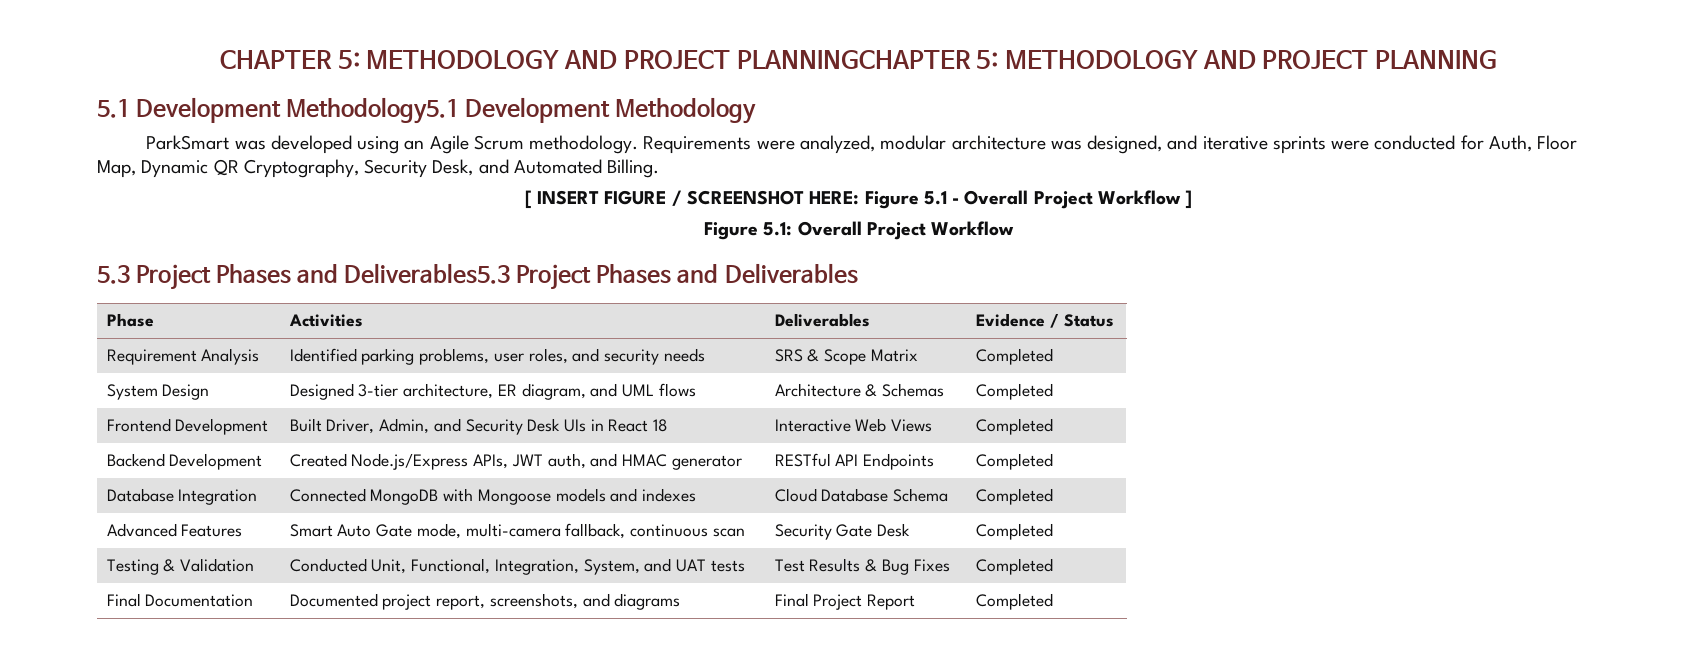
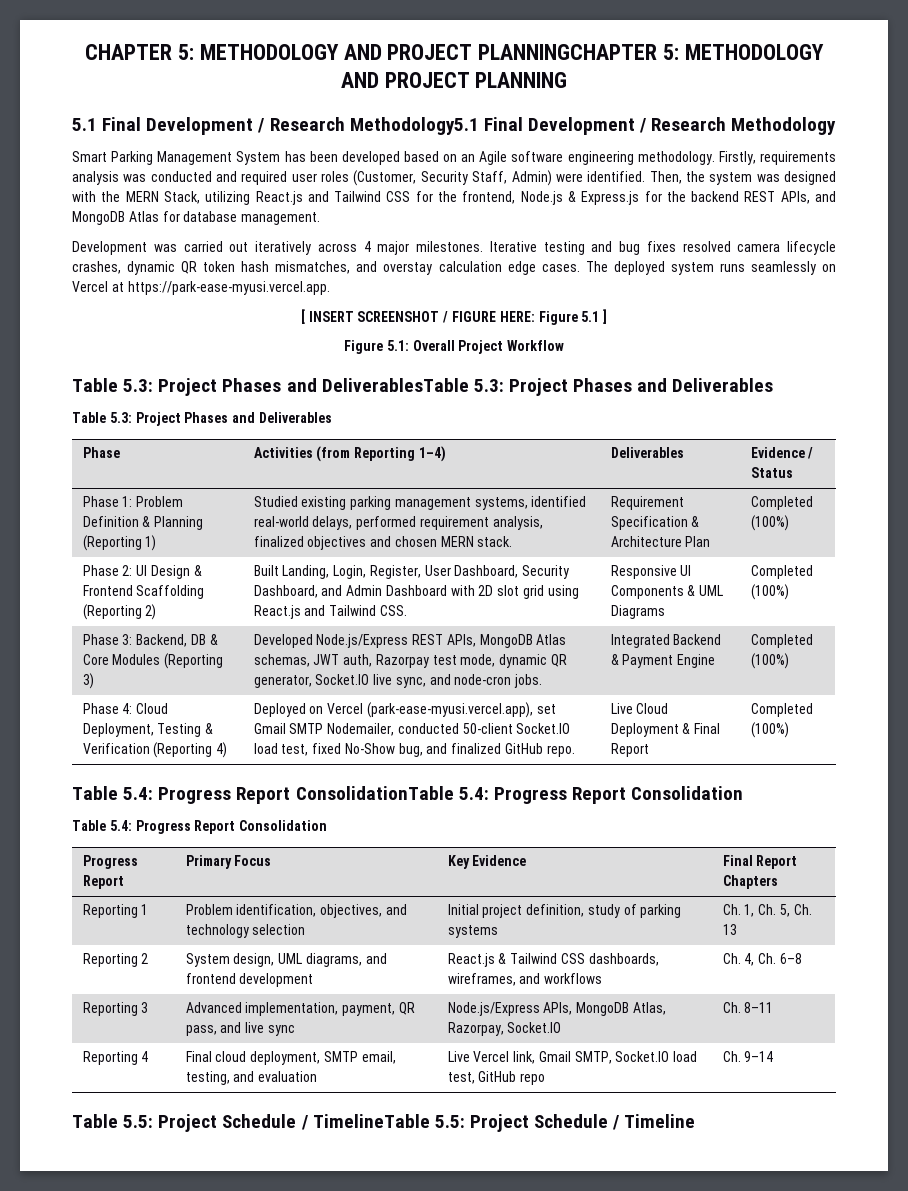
- 5.1 Development Methodology5.1 Development Methodology
- ParkSmart was developed using an Agile Scrum methodology. Requirements were analyzed, modular architecture was designed, and iterative sprints were conducted for Auth, Floor Map, Dynamic QR Cryptography, Security Desk, and Automated Billing.
- [ INSERT FIGURE / SCREENSHOT HERE: Figure 5.1 - Overall Project Workflow ]
+ 5.1 Final Development / Research Methodology5.1 Final Development / Research Methodology
+ Smart Parking Management System has been developed based on an Agile software engineering methodology. Firstly, requirements analysis was conducted and required user roles (Customer, Security Staff, Admin) were identified. Then, the system was designed with the MERN Stack, utilizing React.js and Tailwind CSS for the frontend, Node.js & Express.js for the backend REST APIs, and MongoDB Atlas for database management.
+ Development was carried out iteratively across 4 major milestones. Iterative testing and bug fixes resolved camera lifecycle crashes, dynamic QR token hash mismatches, and overstay calculation edge cases. The deployed system runs seamlessly on Vercel at https://park-ease-myusi.vercel.app.
+ [ INSERT SCREENSHOT / FIGURE HERE: Figure 5.1 ]
- 5.3 Project Phases and Deliverables5.3 Project Phases and Deliverables
+ Table 5.3: Project Phases and DeliverablesTable 5.3: Project Phases and Deliverables
+ Table 5.3: Project Phases and Deliverables
- Phase | Activities | Deliverables | Evidence / Status
+ Phase | Activities (from Reporting 1–4) | Deliverables | Evidence / Status
- Requirement Analysis | Identified parking problems, user roles, and security needs | SRS & Scope Matrix | Completed
- System Design | Designed 3-tier architecture, ER diagram, and UML flows | Architecture & Schemas | Completed
- Frontend Development | Built Driver, Admin, and Security Desk UIs in React 18 | Interactive Web Views | Completed
- Backend Development | Created Node.js/Express APIs, JWT auth, and HMAC generator | RESTful API Endpoints | Completed
- Database Integration | Connected MongoDB with Mongoose models and indexes | Cloud Database Schema | Completed
- Advanced Features | Smart Auto Gate mode, multi-camera fallback, continuous scan | Security Gate Desk | Completed
- Testing & Validation | Conducted Unit, Functional, Integration, System, and UAT tests | Test Results & Bug Fixes | Completed
- Final Documentation | Documented project report, screenshots, and diagrams | Final Project Report | Completed
+ Phase 1: Problem Definition & Planning (Reporting 1) | Studied existing parking management systems, identified real-world delays, performed requirement analysis, finalized objectives and chosen MERN stack. | Requirement Specification & Architecture Plan | Completed (100%)
+ Phase 2: UI Design & Frontend Scaffolding (Reporting 2) | Built Landing, Login, Register, User Dashboard, Security Dashboard, and Admin Dashboard with 2D slot grid using React.js and Tailwind CSS. | Responsive UI Components & UML Diagrams | Completed (100%)
+ Phase 3: Backend, DB & Core Modules (Reporting 3) | Developed Node.js/Express REST APIs, MongoDB Atlas schemas, JWT auth, Razorpay test mode, dynamic QR generator, Socket.IO live sync, and node-cron jobs. | Integrated Backend & Payment Engine | Completed (100%)
+ Phase 4: Cloud Deployment, Testing & Verification (Reporting 4) | Deployed on Vercel (park-ease-myusi.vercel.app), set Gmail SMTP Nodemailer, conducted 50-client Socket.IO load test, fixed No-Show bug, and finalized GitHub repo. | Live Cloud Deployment & Final Report | Completed (100%)
+ Table 5.4: Progress Report ConsolidationTable 5.4: Progress Report Consolidation
+ Table 5.4: Progress Report Consolidation
+ Progress Report | Primary Focus | Key Evidence | Final Report Chapters
+ Reporting 1 | Problem identification, objectives, and technology selection | Initial project definition, study of parking systems | Ch. 1, Ch. 5, Ch. 13
+ Reporting 2 | System design, UML diagrams, and frontend development | React.js & Tailwind CSS dashboards, wireframes, and workflows | Ch. 4, Ch. 6–8
+ Reporting 3 | Advanced implementation, payment, QR pass, and live sync | Node.js/Express APIs, MongoDB Atlas, Razorpay, Socket.IO | Ch. 8–11
+ Reporting 4 | Final cloud deployment, SMTP email, testing, and evaluation | Live Vercel link, Gmail SMTP, Socket.IO load test, GitHub repo | Ch. 9–14
+ Table 5.5: Project Schedule / TimelineTable 5.5: Project Schedule / Timeline

